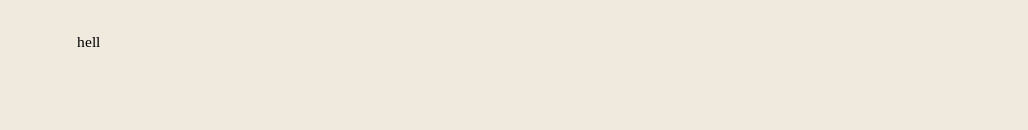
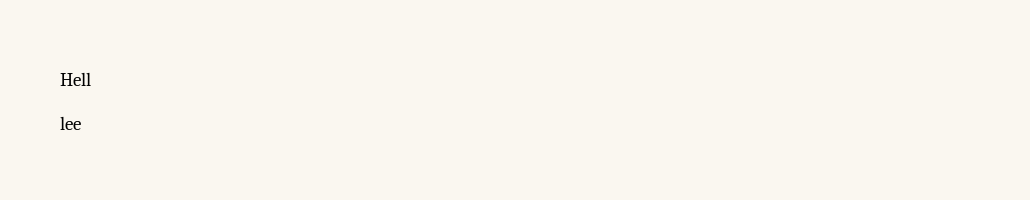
- hell
+ Hell
+ lee

